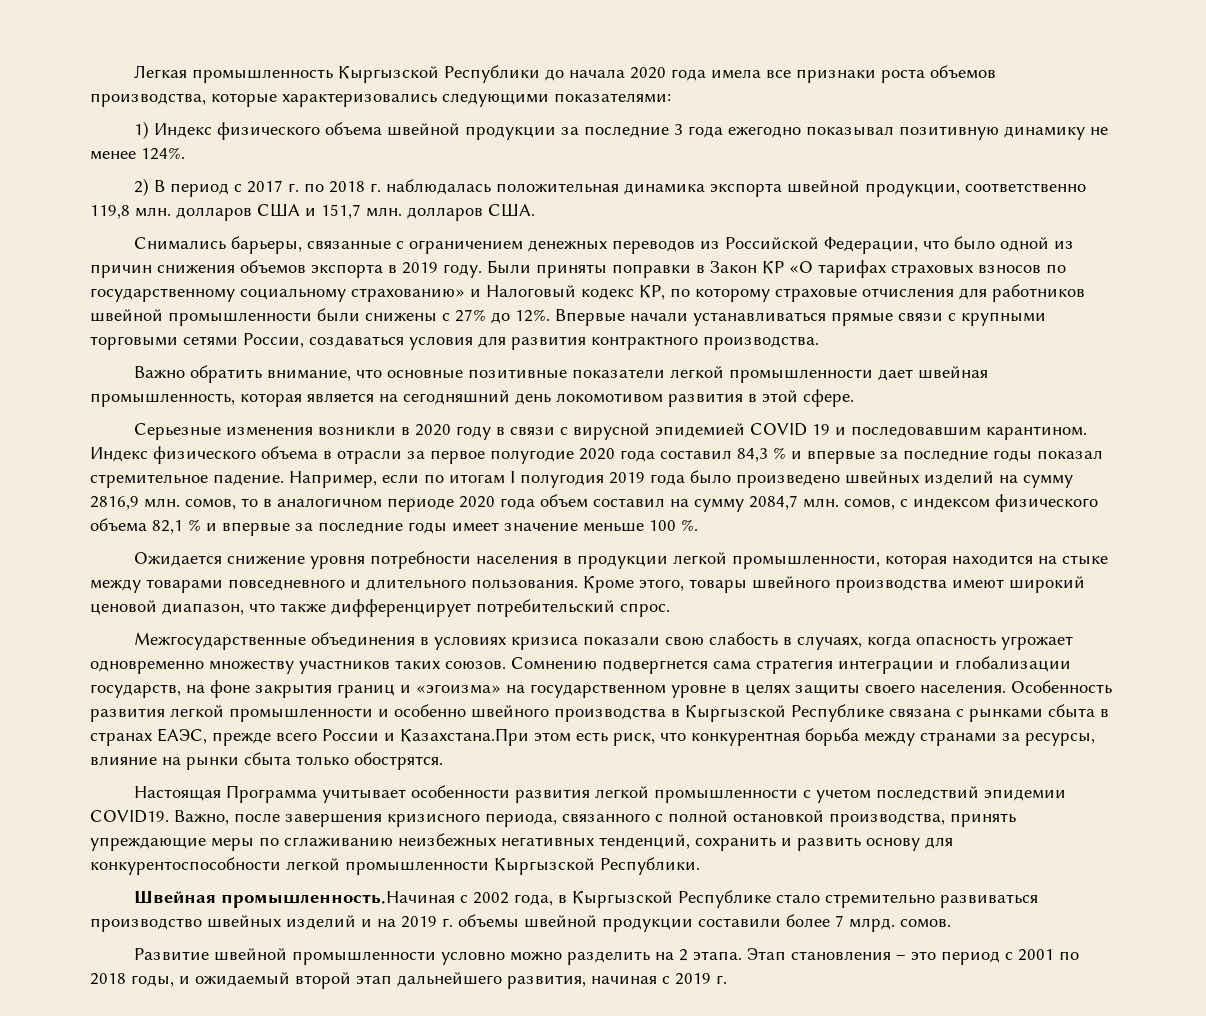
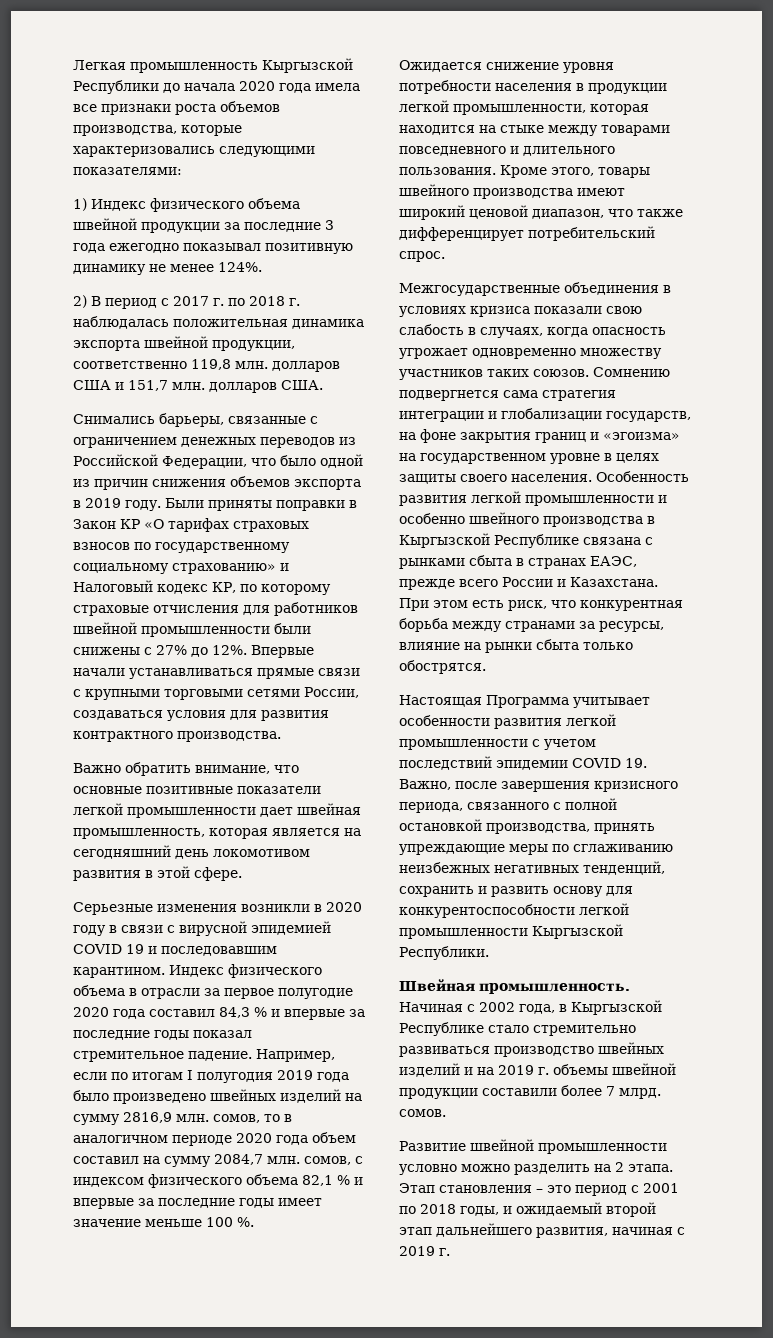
- Особенность развития легкой промышленности и особенно швейного производства в Кыргызской Республике связана с рынками сбыта в странах ЕАЭС, прежде всего России и Казахстана.При этом есть риск, что конкурентная борьба между странами за ресурсы, влияние на рынки сбыта только обострятся.
+ Особенность развития легкой промышленности и особенно швейного производства в Кыргызской Республике связана с рынками сбыта в странах ЕАЭС, прежде всего России и Казахстана. При этом есть риск, что конкурентная борьба между странами за ресурсы, влияние на рынки сбыта только обострятся.
- Настоящая Программа учитывает особенности развития легкой промышленности с учетом последствий эпидемии COVID19. Важно, после завершения кризисного периода, связанного с полной остановкой производства, принять упреждающие меры по сглаживанию неизбежных негативных тенденций, сохранить и развить основу для конкурентоспособности легкой промышленности Кыргызской Республики.
+ Настоящая Программа учитывает особенности развития легкой промышленности с учетом последствий эпидемии COVID 19. Важно, после завершения кризисного периода, связанного с полной остановкой производства, принять упреждающие меры по сглаживанию неизбежных негативных тенденций, сохранить и развить основу для конкурентоспособности легкой промышленности Кыргызской Республики.
- Швейная промышленность.Начиная с 2002 года, в Кыргызской Республике стало стремительно развиваться производство швейных изделий и на 2019 г. объемы швейной продукции составили более 7 млрд. сомов.
+ Швейная промышленность. Начиная с 2002 года, в Кыргызской Республике стало стремительно развиваться производство швейных изделий и на 2019 г. объемы швейной продукции составили более 7 млрд. сомов.

